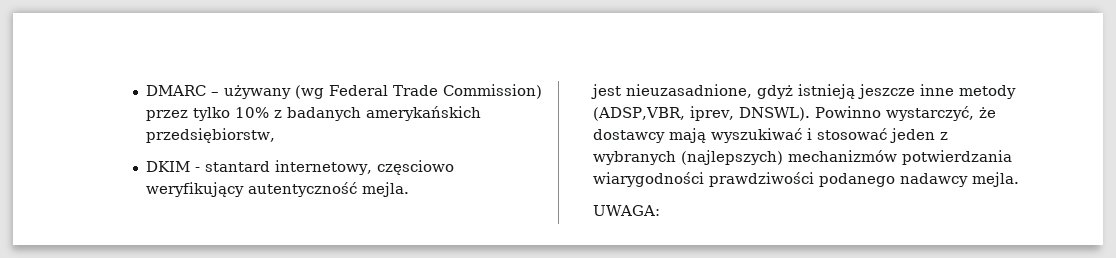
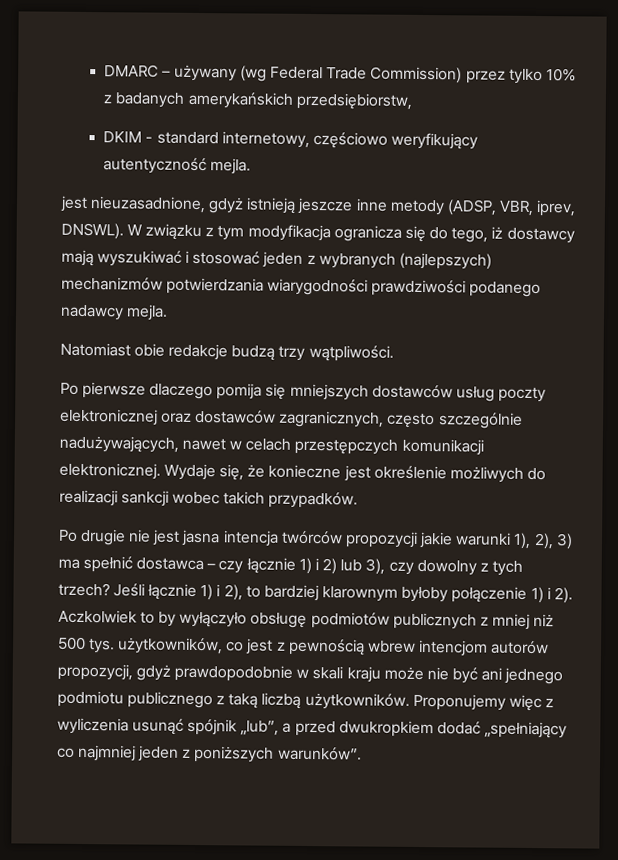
- DKIM - stantard internetowy, częsciowo weryfikujący autentyczność mejla.
+ DKIM - standard internetowy, częściowo weryfikujący autentyczność mejla.
- jest nieuzasadnione, gdyż istnieją jeszcze inne metody (ADSP,VBR, iprev, DNSWL). Powinno wystarczyć, że dostawcy mają wyszukiwać i stosować jeden z wybranych (najlepszych) mechanizmów potwierdzania wiarygodności prawdziwości podanego nadawcy mejla.
+ jest nieuzasadnione, gdyż istnieją jeszcze inne metody (ADSP, VBR, iprev, DNSWL). W związku z tym modyfikacja ogranicza się do tego, iż dostawcy mają wyszukiwać i stosować jeden z wybranych (najlepszych) mechanizmów potwierdzania wiarygodności prawdziwości podanego nadawcy mejla.
- UWAGA:
+ Natomiast obie redakcje budzą trzy wątpliwości.
+ Po pierwsze dlaczego pomija się mniejszych dostawców usług poczty elektronicznej oraz dostawców zagranicznych, często szczególnie nadużywających, nawet w celach przestępczych komunikacji elektronicznej. Wydaje się, że konieczne jest określenie możliwych do realizacji sankcji wobec takich przypadków.
+ Po drugie nie jest jasna intencja twórców propozycji jakie warunki 1), 2), 3) ma spełnić dostawca – czy łącznie 1) i 2) lub 3), czy dowolny z tych trzech? Jeśli łącznie 1) i 2), to bardziej klarownym byłoby połączenie 1) i 2). Aczkolwiek to by wyłączyło obsługę podmiotów publicznych z mniej niż 500 tys. użytkowników, co jest z pewnością wbrew intencjom autorów propozycji, gdyż prawdopodobnie w skali kraju może nie być ani jednego podmiotu publicznego z taką liczbą użytkowników. Proponujemy więc z wyliczenia usunąć spójnik „lub”, a przed dwukropkiem dodać „spełniający co najmniej jeden z poniższych warunków”.

